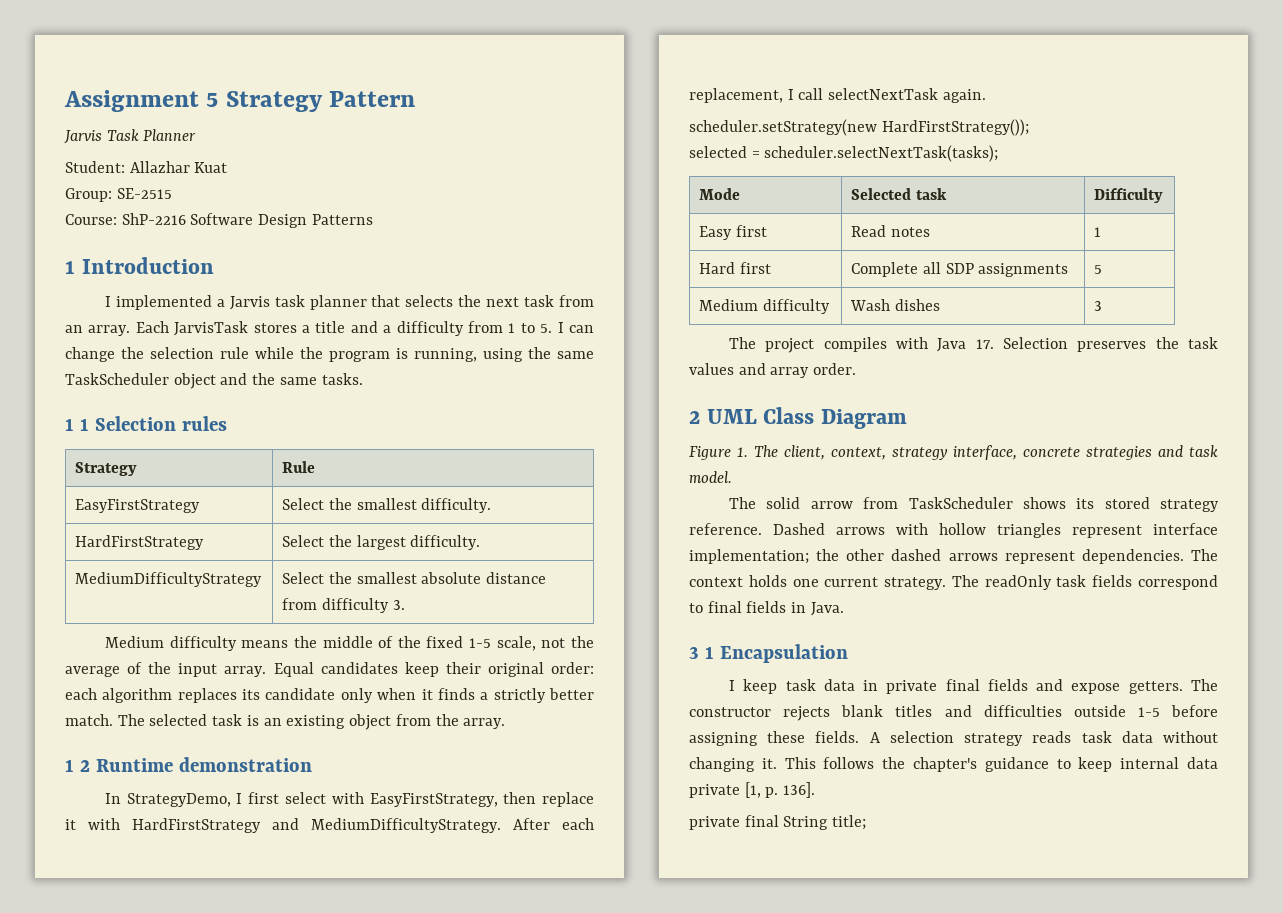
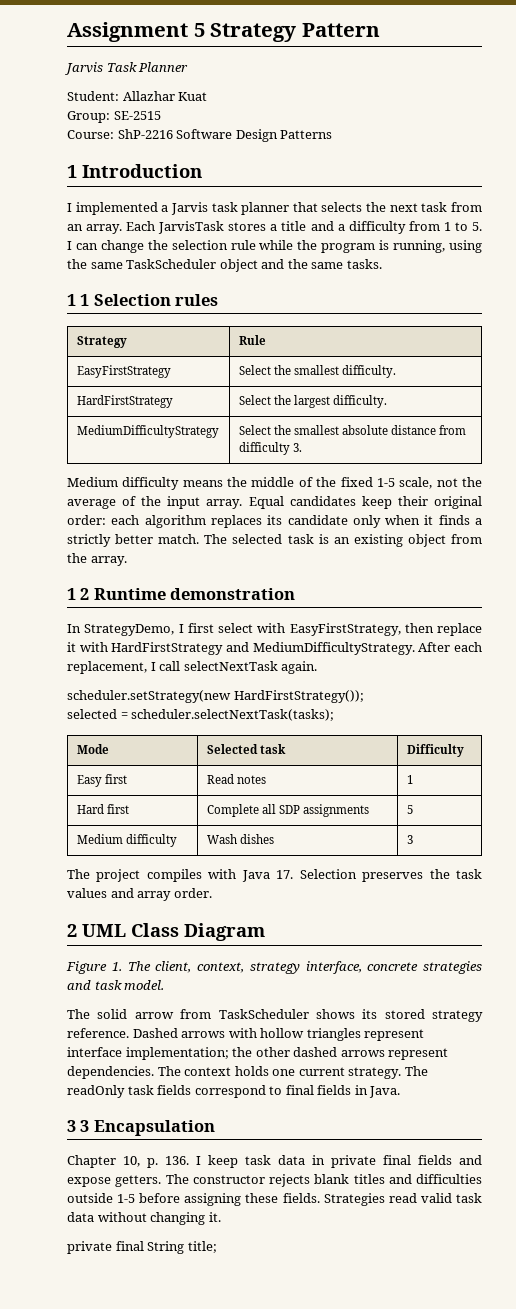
- 3 1 Encapsulation
+ 3 3 Encapsulation
- I keep task data in private final fields and expose getters.
+ Chapter 10, p. 136. I keep task data in private final fields and expose getters.
- A selection strategy reads task data without changing it. This follows the chapter's guidance to keep internal data private [1, p. 136].
+ Strategies read valid task data without changing it.

